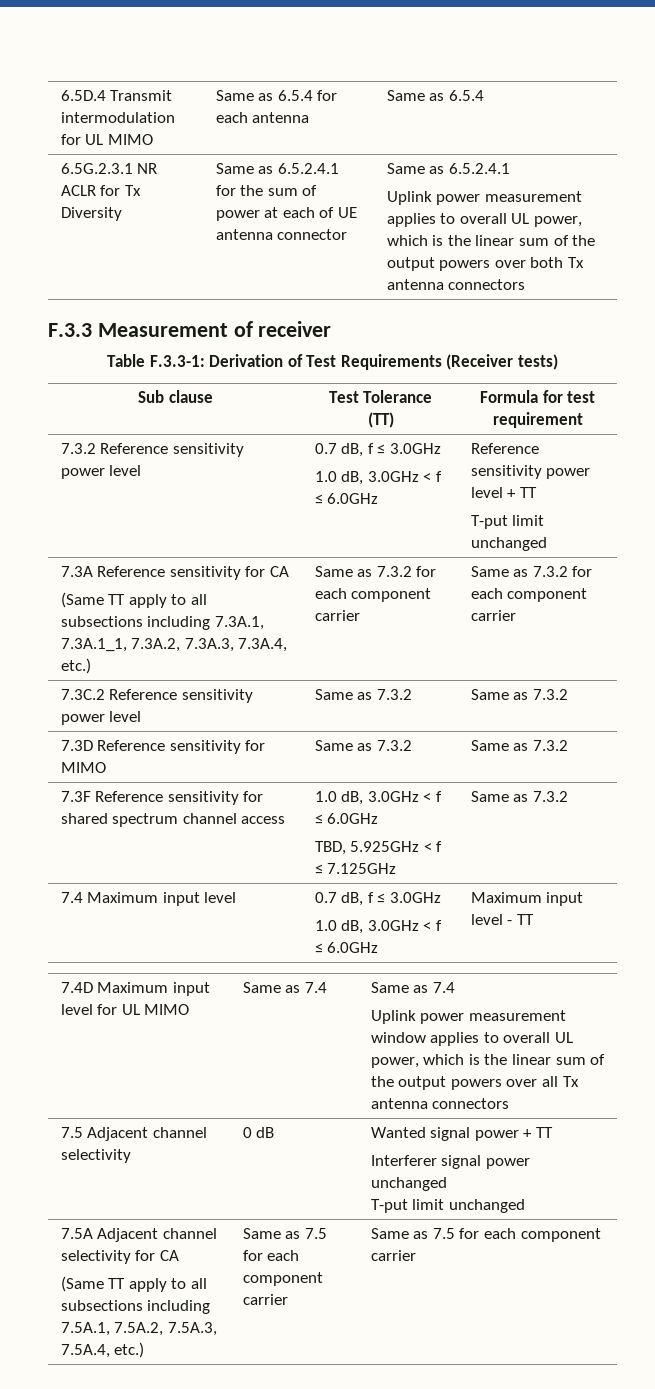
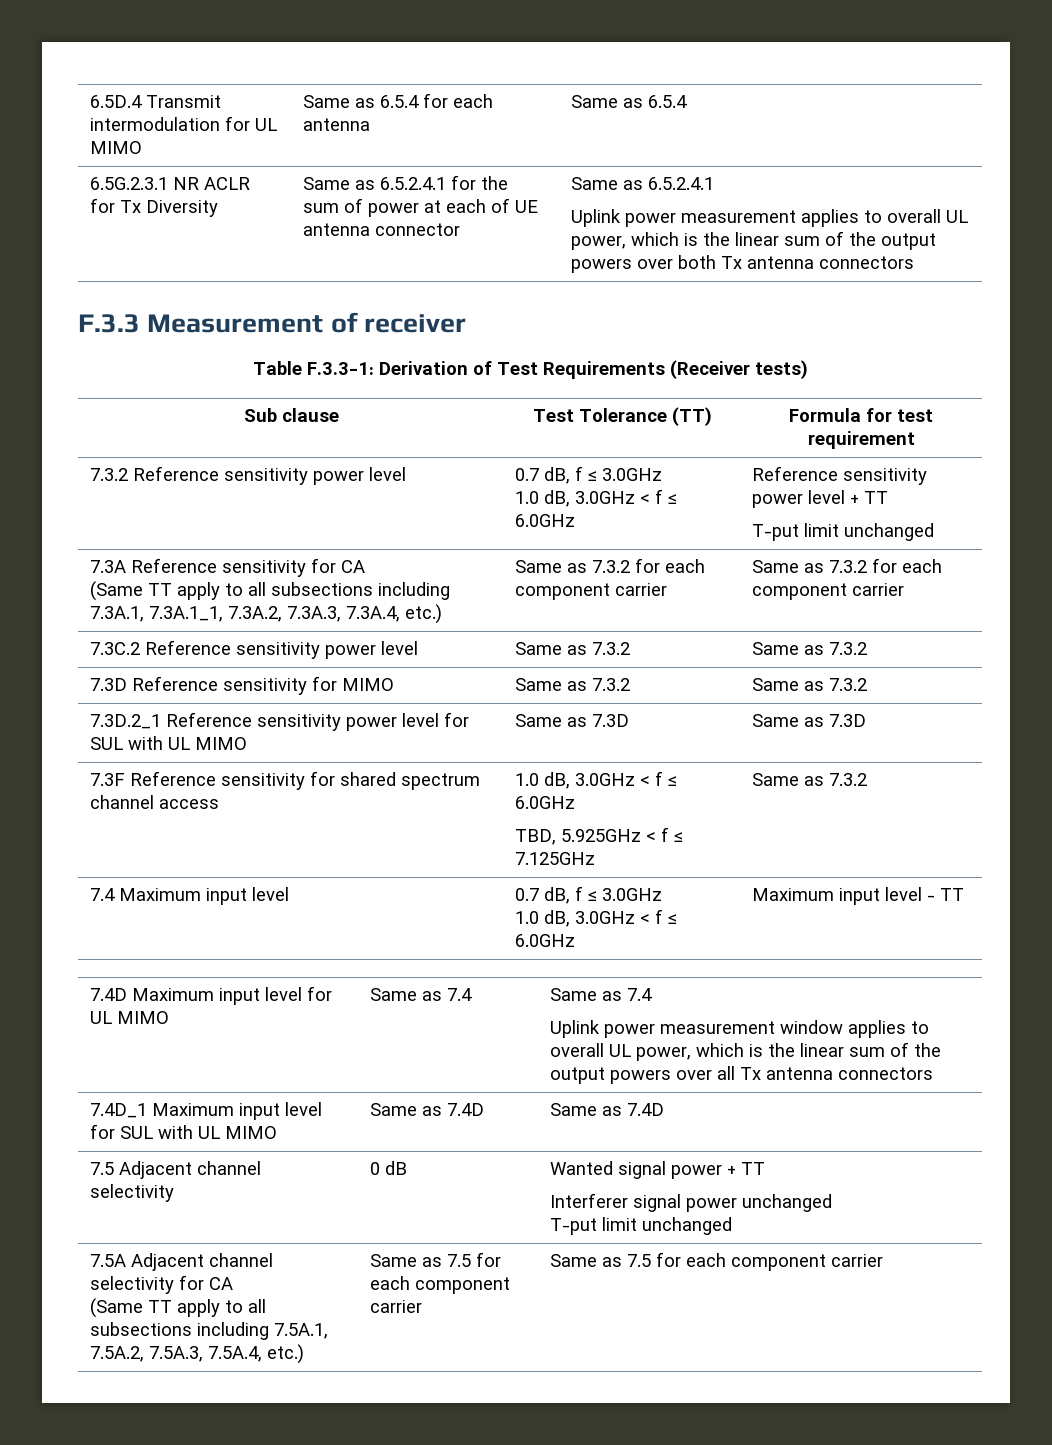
+ 7.3D.2_1 Reference sensitivity power level for SUL with UL MIMO | Same as 7.3D | Same as 7.3D
+ 7.4D_1 Maximum input level for SUL with UL MIMO | Same as 7.4D | Same as 7.4D

